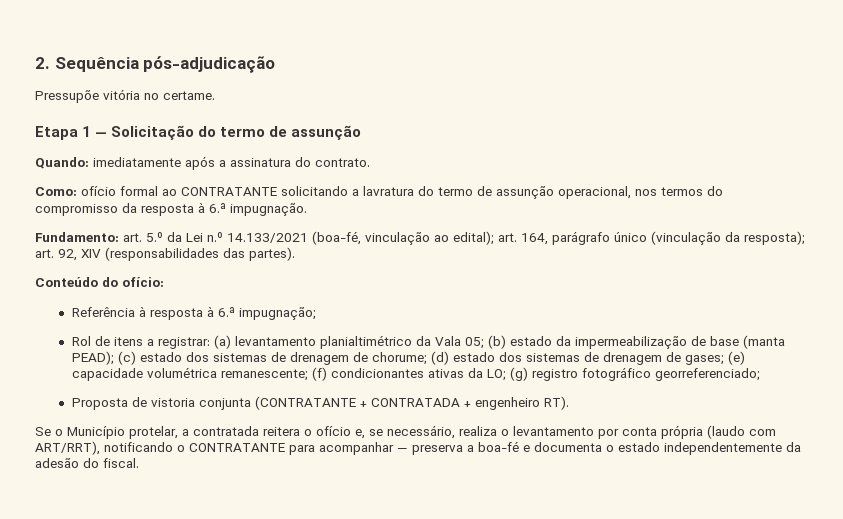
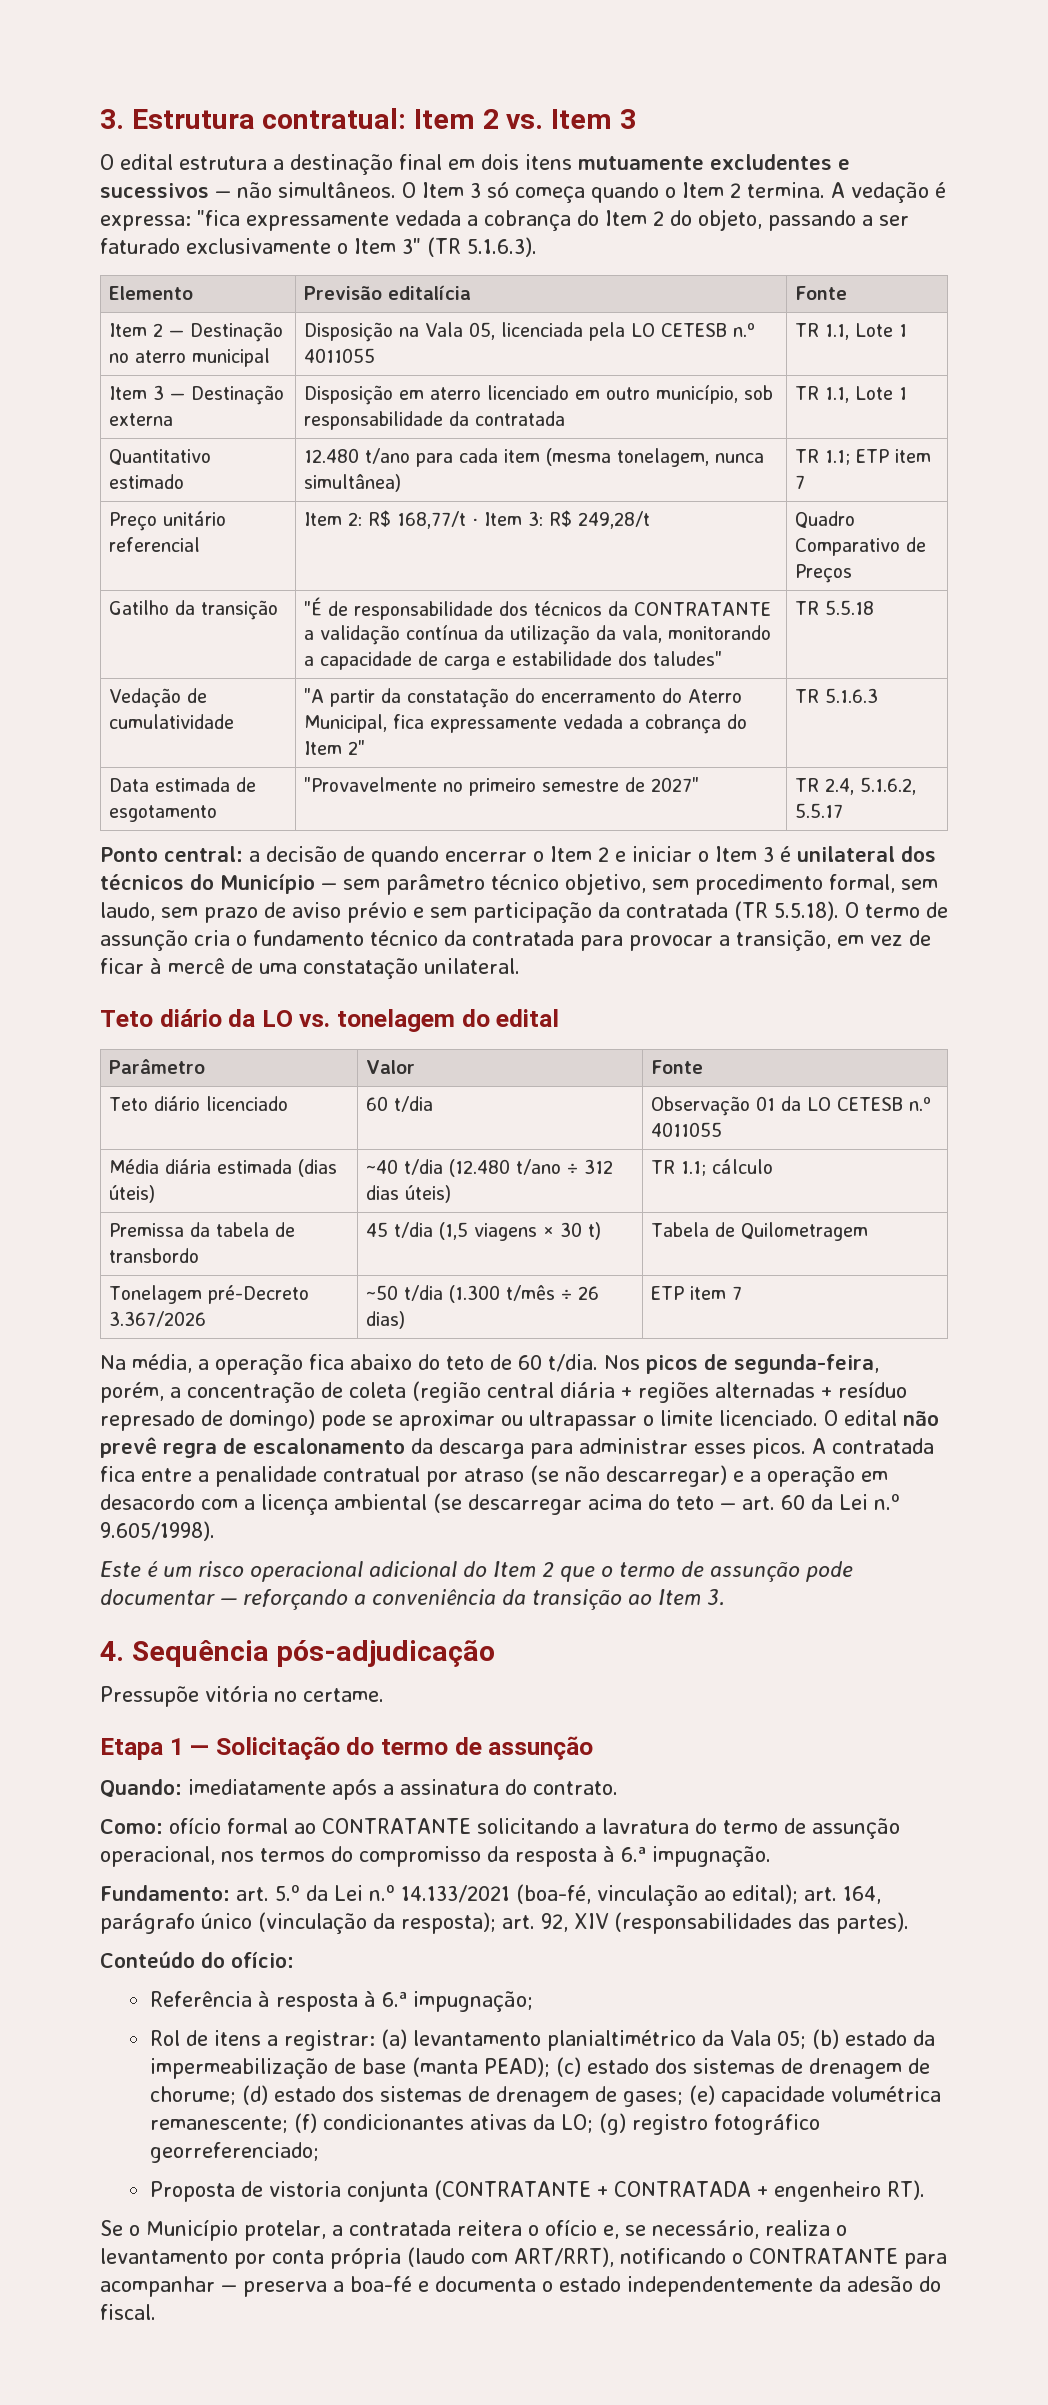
- 2. Sequência pós-adjudicação
+ 3. Estrutura contratual: Item 2 vs. Item 3
+ O edital estrutura a destinação final em dois itens mutuamente excludentes e sucessivos — não simultâneos. O Item 3 só começa quando o Item 2 termina. A vedação é expressa: "fica expressamente vedada a cobrança do Item 2 do objeto, passando a ser faturado exclusivamente o Item 3" (TR 5.1.6.3).
+ Elemento | Previsão editalícia | Fonte
+ Item 2 — Destinação no aterro municipal | Disposição na Vala 05, licenciada pela LO CETESB n.º 4011055 | TR 1.1, Lote 1
+ Item 3 — Destinação externa | Disposição em aterro licenciado em outro município, sob responsabilidade da contratada | TR 1.1, Lote 1
+ Quantitativo estimado | 12.480 t/ano para cada item (mesma tonelagem, nunca simultânea) | TR 1.1; ETP item 7
+ Preço unitário referencial | Item 2: R$ 168,77/t · Item 3: R$ 249,28/t | Quadro Comparativo de Preços
+ Gatilho da transição | "É de responsabilidade dos técnicos da CONTRATANTE a validação contínua da utilização da vala, monitorando a capacidade de carga e estabilidade dos taludes" | TR 5.5.18
+ Vedação de cumulatividade | "A partir da constatação do encerramento do Aterro Municipal, fica expressamente vedada a cobrança do Item 2" | TR 5.1.6.3
+ Data estimada de esgotamento | "Provavelmente no primeiro semestre de 2027" | TR 2.4, 5.1.6.2, 5.5.17
+ Ponto central: a decisão de quando encerrar o Item 2 e iniciar o Item 3 é unilateral dos técnicos do Município — sem parâmetro técnico objetivo, sem procedimento formal, sem laudo, sem prazo de aviso prévio e sem participação da contratada (TR 5.5.18). O termo de assunção cria o fundamento técnico da contratada para provocar a transição, em vez de ficar à mercê de uma constatação unilateral.
+ Teto diário da LO vs. tonelagem do edital
+ Parâmetro | Valor | Fonte
+ Teto diário licenciado | 60 t/dia | Observação 01 da LO CETESB n.º 4011055
+ Média diária estimada (dias úteis) | ~40 t/dia (12.480 t/ano ÷ 312 dias úteis) | TR 1.1; cálculo
+ Premissa da tabela de transbordo | 45 t/dia (1,5 viagens × 30 t) | Tabela de Quilometragem
+ Tonelagem pré-Decreto 3.367/2026 | ~50 t/dia (1.300 t/mês ÷ 26 dias) | ETP item 7
+ Na média, a operação fica abaixo do teto de 60 t/dia. Nos picos de segunda-feira, porém, a concentração de coleta (região central diária + regiões alternadas + resíduo represado de domingo) pode se aproximar ou ultrapassar o limite licenciado. O edital não prevê regra de escalonamento da descarga para administrar esses picos. A contratada fica entre a penalidade contratual por atraso (se não descarregar) e a operação em desacordo com a licença ambiental (se descarregar acima do teto — art. 60 da Lei n.º 9.605/1998).
+ Este é um risco operacional adicional do Item 2 que o termo de assunção pode documentar — reforçando a conveniência da transição ao Item 3.
+ 4. Sequência pós-adjudicação

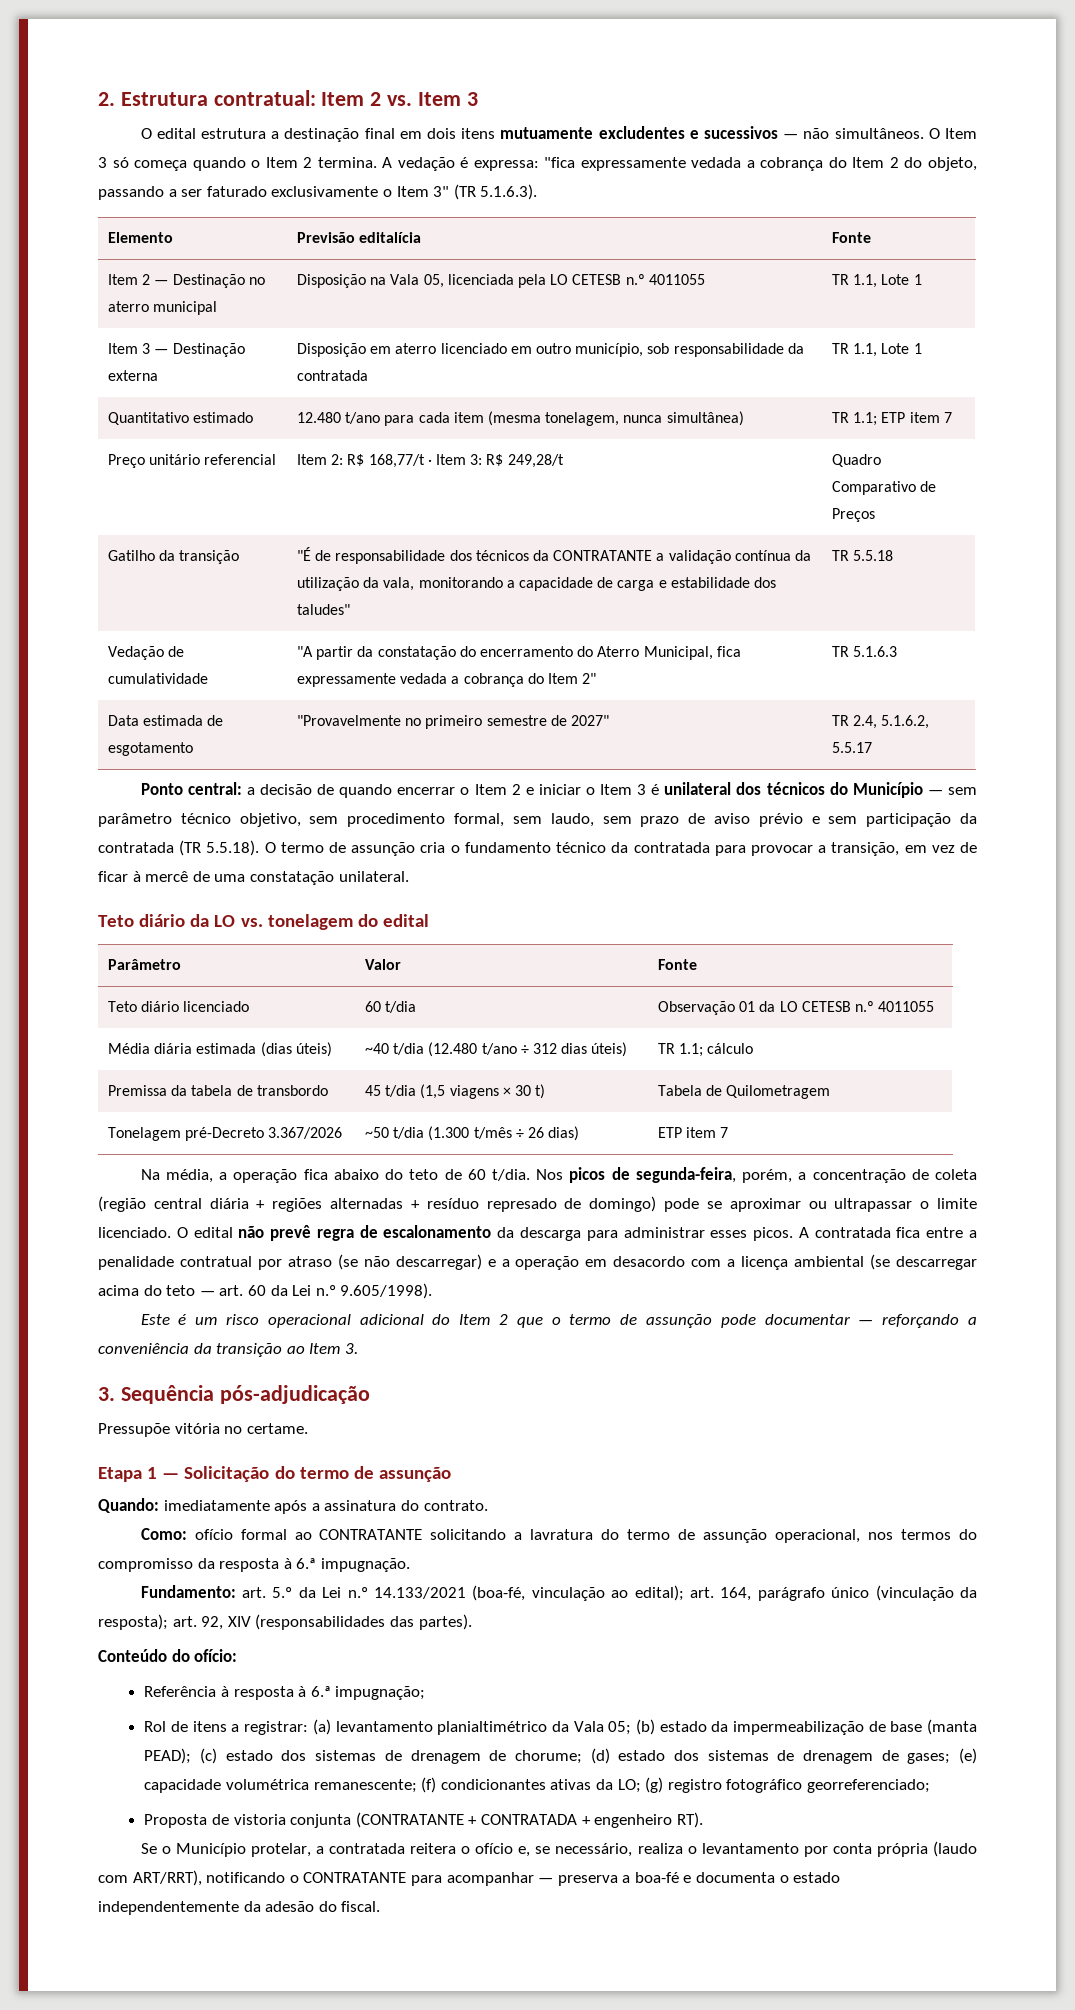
- 3. Estrutura contratual: Item 2 vs. Item 3
+ 2. Estrutura contratual: Item 2 vs. Item 3
- 4. Sequência pós-adjudicação
+ 3. Sequência pós-adjudicação

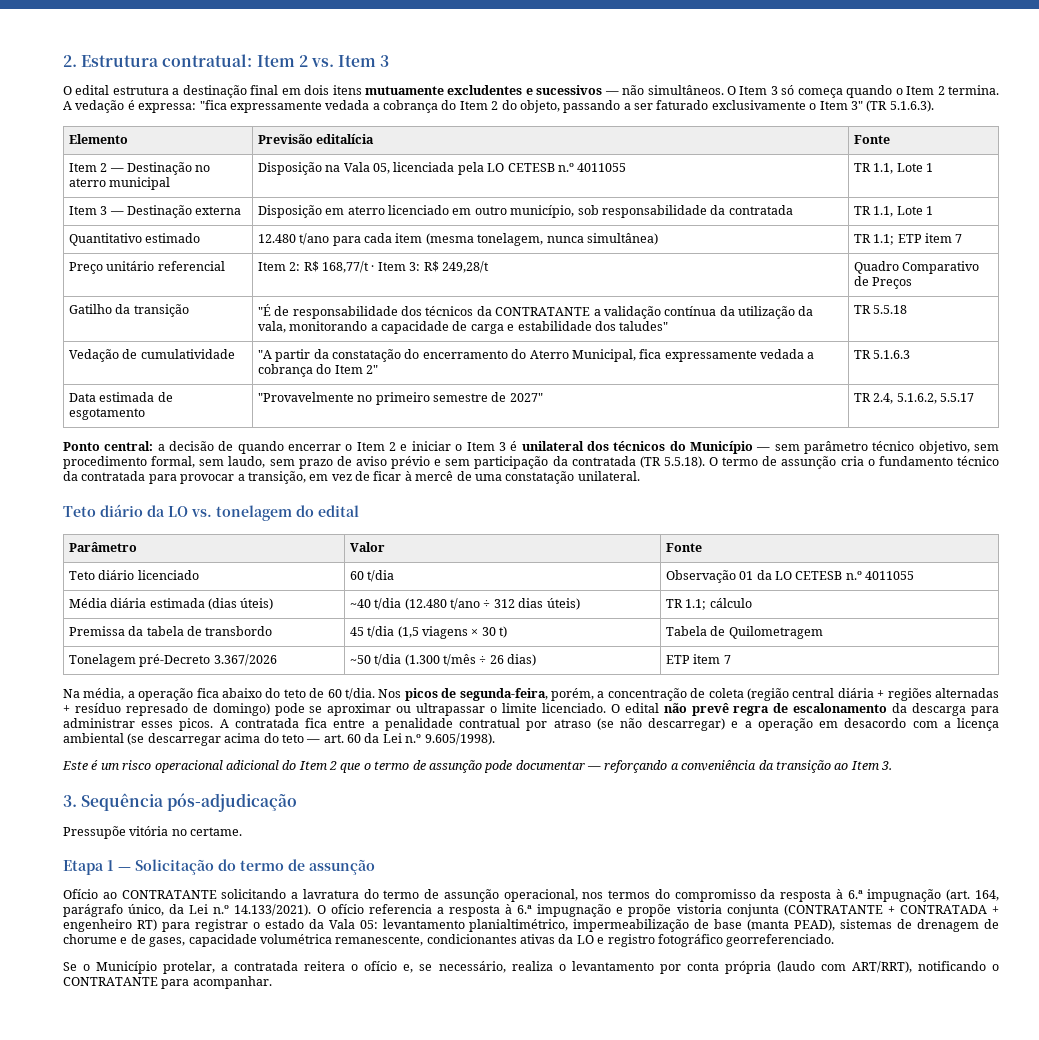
- Quando: imediatamente após a assinatura do contrato.
- Como: ofício formal ao CONTRATANTE solicitando a lavratura do termo de assunção operacional, nos termos do compromisso da resposta à 6.ª impugnação.
- Fundamento: art. 5.º da Lei n.º 14.133/2021 (boa-fé, vinculação ao edital); art. 164, parágrafo único (vinculação da resposta); art. 92, XIV (responsabilidades das partes).
- Conteúdo do ofício:
- Referência à resposta à 6.ª impugnação;
- Rol de itens a registrar: (a) levantamento planialtimétrico da Vala 05; (b) estado da impermeabilização de base (manta PEAD); (c) estado dos sistemas de drenagem de chorume; (d) estado dos sistemas de drenagem de gases; (e) capacidade volumétrica remanescente; (f) condicionantes ativas da LO; (g) registro fotográfico georreferenciado;
- Proposta de vistoria conjunta (CONTRATANTE + CONTRATADA + engenheiro RT).
+ Ofício ao CONTRATANTE solicitando a lavratura do termo de assunção operacional, nos termos do compromisso da resposta à 6.ª impugnação (art. 164, parágrafo único, da Lei n.º 14.133/2021). O ofício referencia a resposta à 6.ª impugnação e propõe vistoria conjunta (CONTRATANTE + CONTRATADA + engenheiro RT) para registrar o estado da Vala 05: levantamento planialtimétrico, impermeabilização de base (manta PEAD), sistemas de drenagem de chorume e de gases, capacidade volumétrica remanescente, condicionantes ativas da LO e registro fotográfico georreferenciado.
- Se o Município protelar, a contratada reitera o ofício e, se necessário, realiza o levantamento por conta própria (laudo com ART/RRT), notificando o CONTRATANTE para acompanhar — preserva a boa-fé e documenta o estado independentemente da adesão do fiscal.
+ Se o Município protelar, a contratada reitera o ofício e, se necessário, realiza o levantamento por conta própria (laudo com ART/RRT), notificando o CONTRATANTE para acompanhar.

